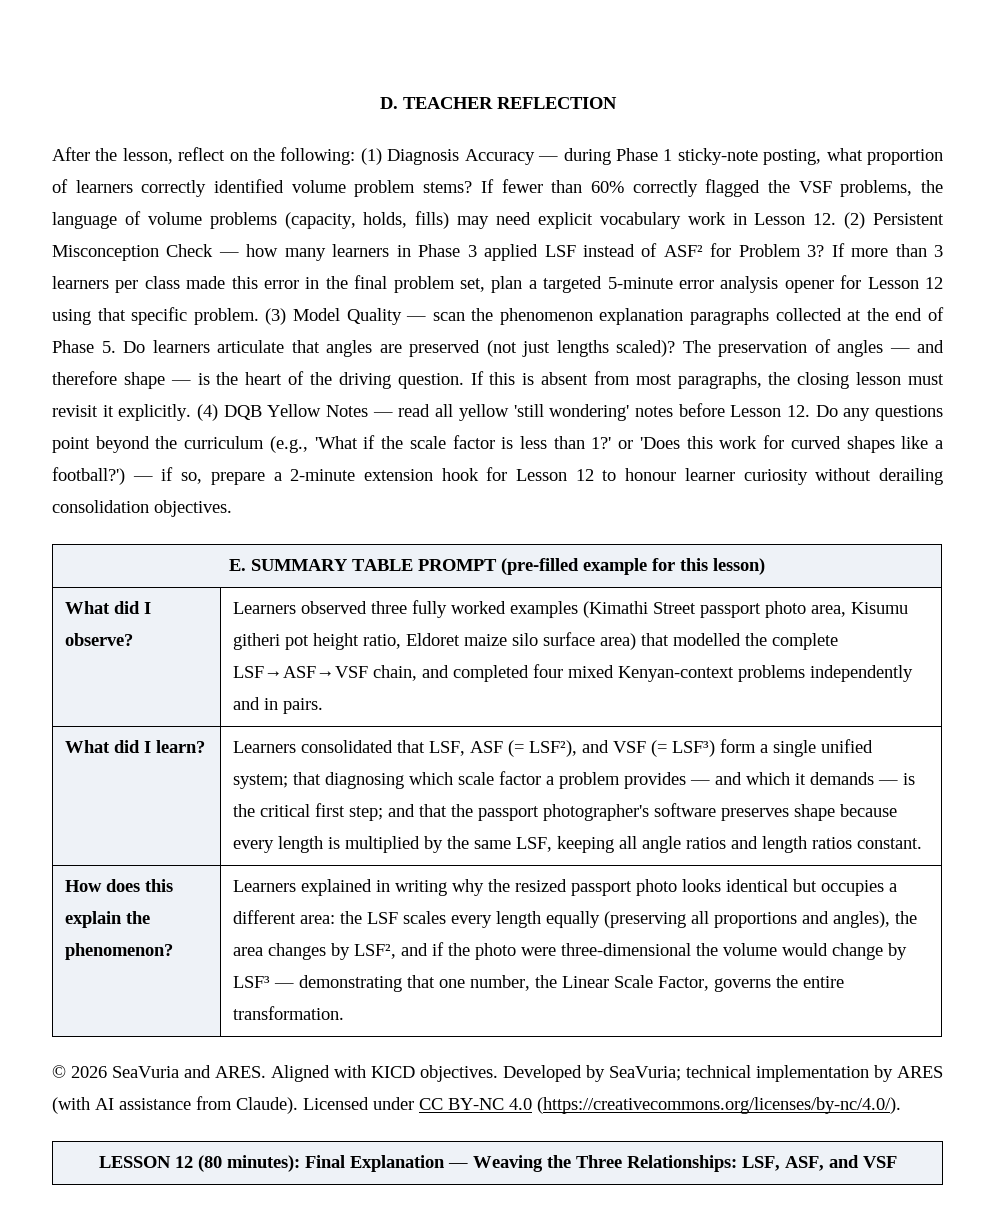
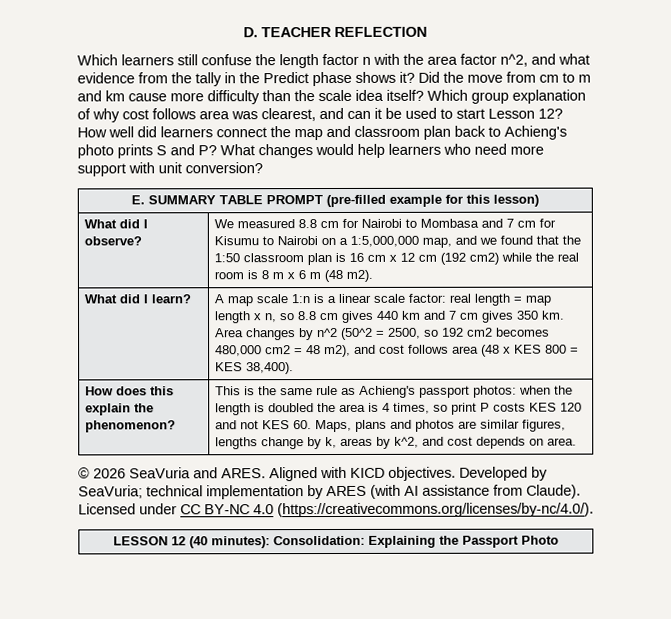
- After the lesson, reflect on the following: (1) Diagnosis Accuracy — during Phase 1 sticky-note posting, what proportion of learners correctly identified volume problem stems? If fewer than 60% correctly flagged the VSF problems, the language of volume problems (capacity, holds, fills) may need explicit vocabulary work in Lesson 12. (2) Persistent Misconception Check — how many learners in Phase 3 applied LSF instead of ASF² for Problem 3? If more than 3 learners per class made this error in the final problem set, plan a targeted 5-minute error analysis opener for Lesson 12 using that specific problem. (3) Model Quality — scan the phenomenon explanation paragraphs collected at the end of Phase 5. Do learners articulate that angles are preserved (not just lengths scaled)? The preservation of angles — and therefore shape — is the heart of the driving question. If this is absent from most paragraphs, the closing lesson must revisit it explicitly. (4) DQB Yellow Notes — read all yellow 'still wondering' notes before Lesson 12. Do any questions point beyond the curriculum (e.g., 'What if the scale factor is less than 1?' or 'Does this work for curved shapes like a football?') — if so, prepare a 2-minute extension hook for Lesson 12 to honour learner curiosity without derailing consolidation objectives.
+ Which learners still confuse the length factor n with the area factor n^2, and what evidence from the tally in the Predict phase shows it? Did the move from cm to m and km cause more difficulty than the scale idea itself? Which group explanation of why cost follows area was clearest, and can it be used to start Lesson 12? How well did learners connect the map and classroom plan back to Achieng's photo prints S and P? What changes would help learners who need more support with unit conversion?
- Learners observed three fully worked examples (Kimathi Street passport photo area, Kisumu githeri pot height ratio, Eldoret maize silo surface area) that modelled the complete LSF→ASF→VSF chain, and completed four mixed Kenyan-context problems independently and in pairs.
- What did I learn? | Learners consolidated that LSF, ASF (= LSF²), and VSF (= LSF³) form a single unified system; that diagnosing which scale factor a problem provides — and which it demands — is the critical first step; and that the passport photographer's software preserves shape because every length is multiplied by the same LSF, keeping all angle ratios and length ratios constant.
+ We measured 8.8 cm for Nairobi to Mombasa and 7 cm for Kisumu to Nairobi on a 1:5,000,000 map, and we found that the 1:50 classroom plan is 16 cm x 12 cm (192 cm2) while the real room is 8 m x 6 m (48 m2).
+ What did I learn? | A map scale 1:n is a linear scale factor: real length = map length x n, so 8.8 cm gives 440 km and 7 cm gives 350 km. Area changes by n^2 (50^2 = 2500, so 192 cm2 becomes 480,000 cm2 = 48 m2), and cost follows area (48 x KES 800 = KES 38,400).
- Learners explained in writing why the resized passport photo looks identical but occupies a different area: the LSF scales every length equally (preserving all proportions and angles), the area changes by LSF², and if the photo were three-dimensional the volume would change by LSF³ — demonstrating that one number, the Linear Scale Factor, governs the entire transformation.
+ This is the same rule as Achieng's passport photos: when the length is doubled the area is 4 times, so print P costs KES 120 and not KES 60. Maps, plans and photos are similar figures, lengths change by k, areas by k^2, and cost depends on area.
- LESSON 12 (80 minutes): Final Explanation — Weaving the Three Relationships: LSF, ASF, and VSF
+ LESSON 12 (40 minutes): Consolidation: Explaining the Passport Photo

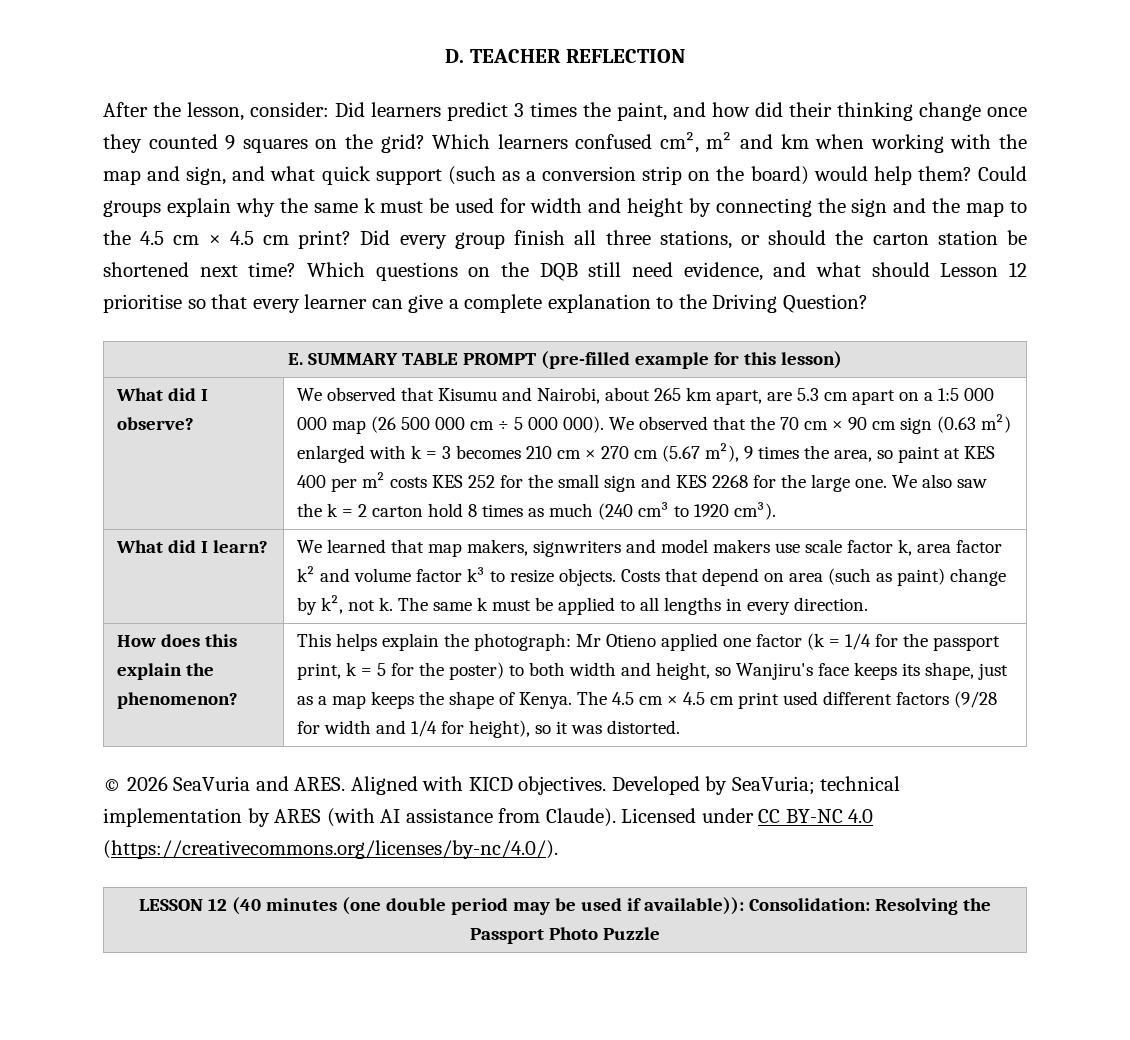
- Which learners still confuse the length factor n with the area factor n^2, and what evidence from the tally in the Predict phase shows it? Did the move from cm to m and km cause more difficulty than the scale idea itself? Which group explanation of why cost follows area was clearest, and can it be used to start Lesson 12? How well did learners connect the map and classroom plan back to Achieng's photo prints S and P? What changes would help learners who need more support with unit conversion?
+ After the lesson, consider: Did learners predict 3 times the paint, and how did their thinking change once they counted 9 squares on the grid? Which learners confused cm², m² and km when working with the map and sign, and what quick support (such as a conversion strip on the board) would help them? Could groups explain why the same k must be used for width and height by connecting the sign and the map to the 4.5 cm × 4.5 cm print? Did every group finish all three stations, or should the carton station be shortened next time? Which questions on the DQB still need evidence, and what should Lesson 12 prioritise so that every learner can give a complete explanation to the Driving Question?
- We measured 8.8 cm for Nairobi to Mombasa and 7 cm for Kisumu to Nairobi on a 1:5,000,000 map, and we found that the 1:50 classroom plan is 16 cm x 12 cm (192 cm2) while the real room is 8 m x 6 m (48 m2).
- What did I learn? | A map scale 1:n is a linear scale factor: real length = map length x n, so 8.8 cm gives 440 km and 7 cm gives 350 km. Area changes by n^2 (50^2 = 2500, so 192 cm2 becomes 480,000 cm2 = 48 m2), and cost follows area (48 x KES 800 = KES 38,400).
+ We observed that Kisumu and Nairobi, about 265 km apart, are 5.3 cm apart on a 1:5 000 000 map (26 500 000 cm ÷ 5 000 000). We observed that the 70 cm × 90 cm sign (0.63 m²) enlarged with k = 3 becomes 210 cm × 270 cm (5.67 m²), 9 times the area, so paint at KES 400 per m² costs KES 252 for the small sign and KES 2268 for the large one. We also saw the k = 2 carton hold 8 times as much (240 cm³ to 1920 cm³).
+ What did I learn? | We learned that map makers, signwriters and model makers use scale factor k, area factor k² and volume factor k³ to resize objects. Costs that depend on area (such as paint) change by k², not k. The same k must be applied to all lengths in every direction.
- This is the same rule as Achieng's passport photos: when the length is doubled the area is 4 times, so print P costs KES 120 and not KES 60. Maps, plans and photos are similar figures, lengths change by k, areas by k^2, and cost depends on area.
+ This helps explain the photograph: Mr Otieno applied one factor (k = 1/4 for the passport print, k = 5 for the poster) to both width and height, so Wanjiru's face keeps its shape, just as a map keeps the shape of Kenya. The 4.5 cm × 4.5 cm print used different factors (9/28 for width and 1/4 for height), so it was distorted.
- LESSON 12 (40 minutes): Consolidation: Explaining the Passport Photo
+ LESSON 12 (40 minutes (one double period may be used if available)): Consolidation: Resolving the Passport Photo Puzzle

